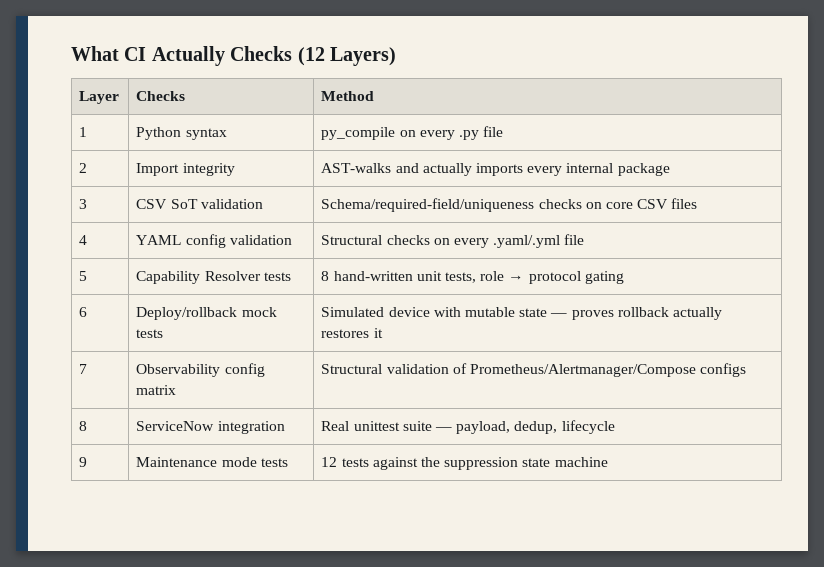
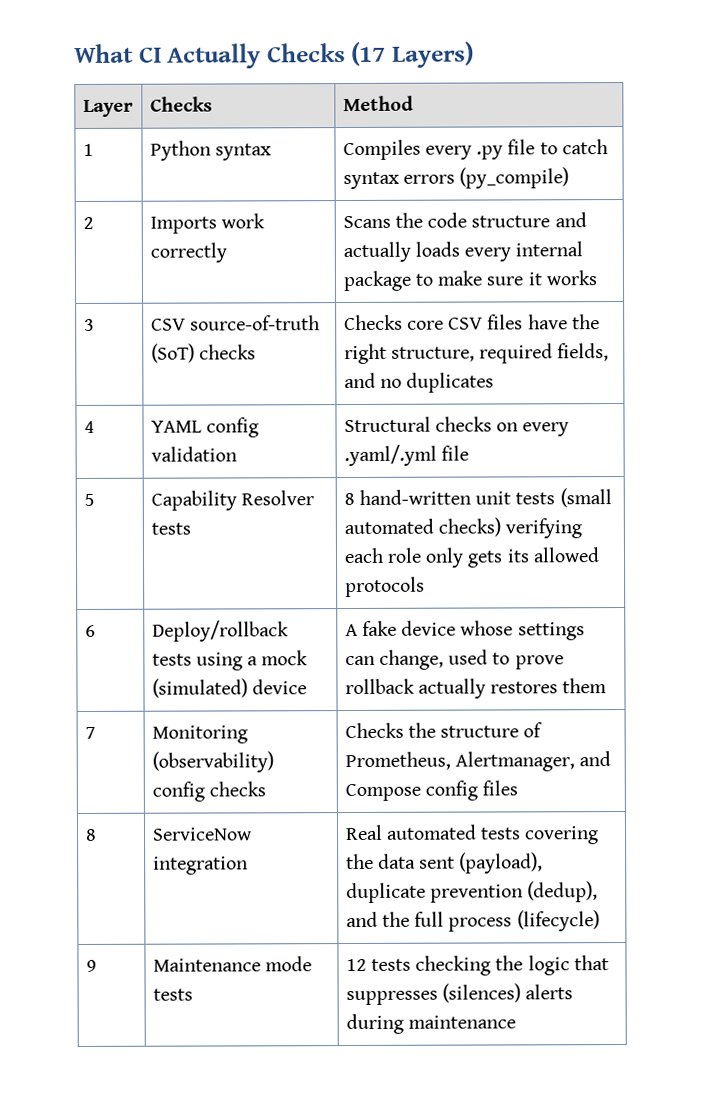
- What CI Actually Checks (12 Layers)
+ What CI Actually Checks (17 Layers)
- 1 | Python syntax | py_compile on every .py file
- 2 | Import integrity | AST-walks and actually imports every internal package
- 3 | CSV SoT validation | Schema/required-field/uniqueness checks on core CSV files
+ 1 | Python syntax | Compiles every .py file to catch syntax errors (py_compile)
+ 2 | Imports work correctly | Scans the code structure and actually loads every internal package to make sure it works
+ 3 | CSV source-of-truth (SoT) checks | Checks core CSV files have the right structure, required fields, and no duplicates
- 5 | Capability Resolver tests | 8 hand-written unit tests, role → protocol gating
- 6 | Deploy/rollback mock tests | Simulated device with mutable state — proves rollback actually restores it
+ 5 | Capability Resolver tests | 8 hand-written unit tests (small automated checks) verifying each role only gets its allowed protocols
+ 6 | Deploy/rollback tests using a mock (simulated) device | A fake device whose settings can change, used to prove rollback actually restores them
- 7 | Observability config matrix | Structural validation of Prometheus/Alertmanager/Compose configs
- 8 | ServiceNow integration | Real unittest suite — payload, dedup, lifecycle
+ 7 | Monitoring (observability) config checks | Checks the structure of Prometheus, Alertmanager, and Compose config files
+ 8 | ServiceNow integration | Real automated tests covering the data sent (payload), duplicate prevention (dedup), and the full process (lifecycle)
- 9 | Maintenance mode tests | 12 tests against the suppression state machine
+ 9 | Maintenance mode tests | 12 tests checking the logic that suppresses (silences) alerts during maintenance

